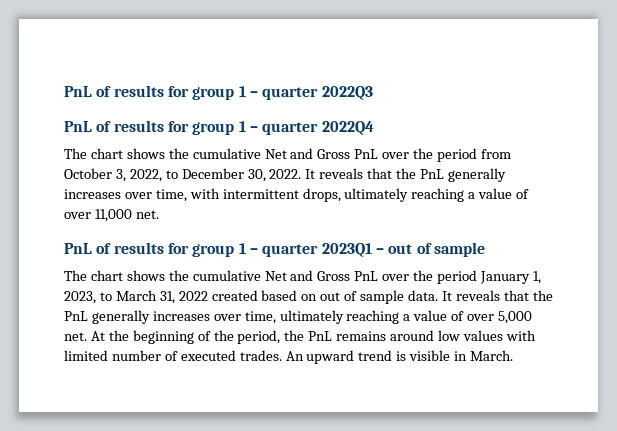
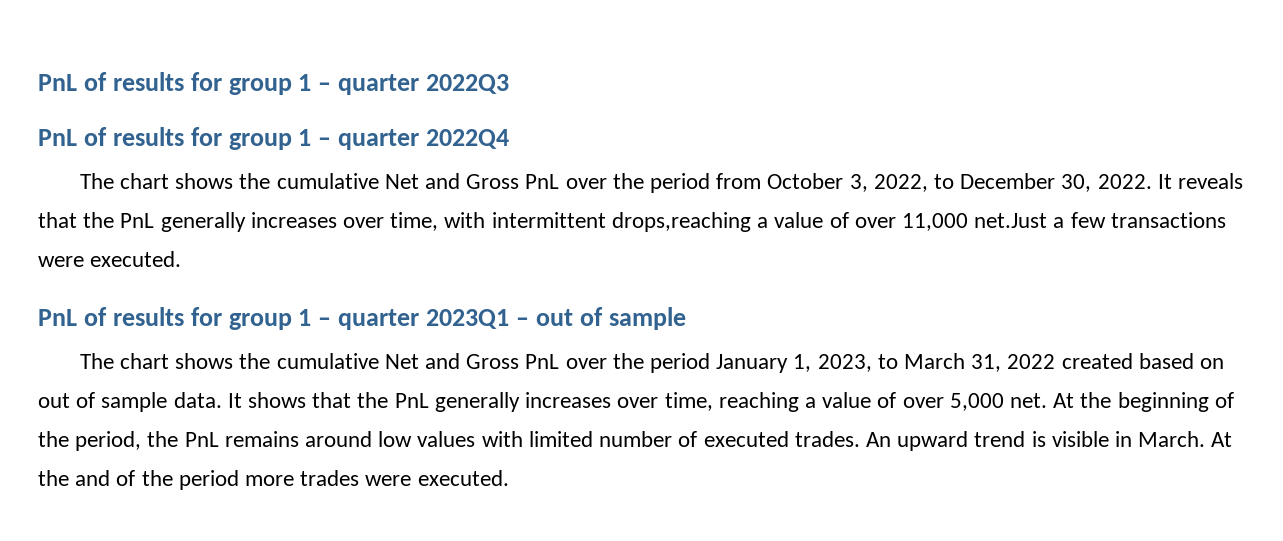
- It reveals that the PnL generally increases over time, with intermittent drops, ultimately reaching a value of over 11,000 net.
+ It reveals that the PnL generally increases over time, with intermittent drops,reaching a value of over 11,000 net.Just a few transactions were executed.
- It reveals that the PnL generally increases over time, ultimately reaching a value of over 5,000 net.
+ It shows that the PnL generally increases over time, reaching a value of over 5,000 net.
+ At the and of the period more trades were executed.

